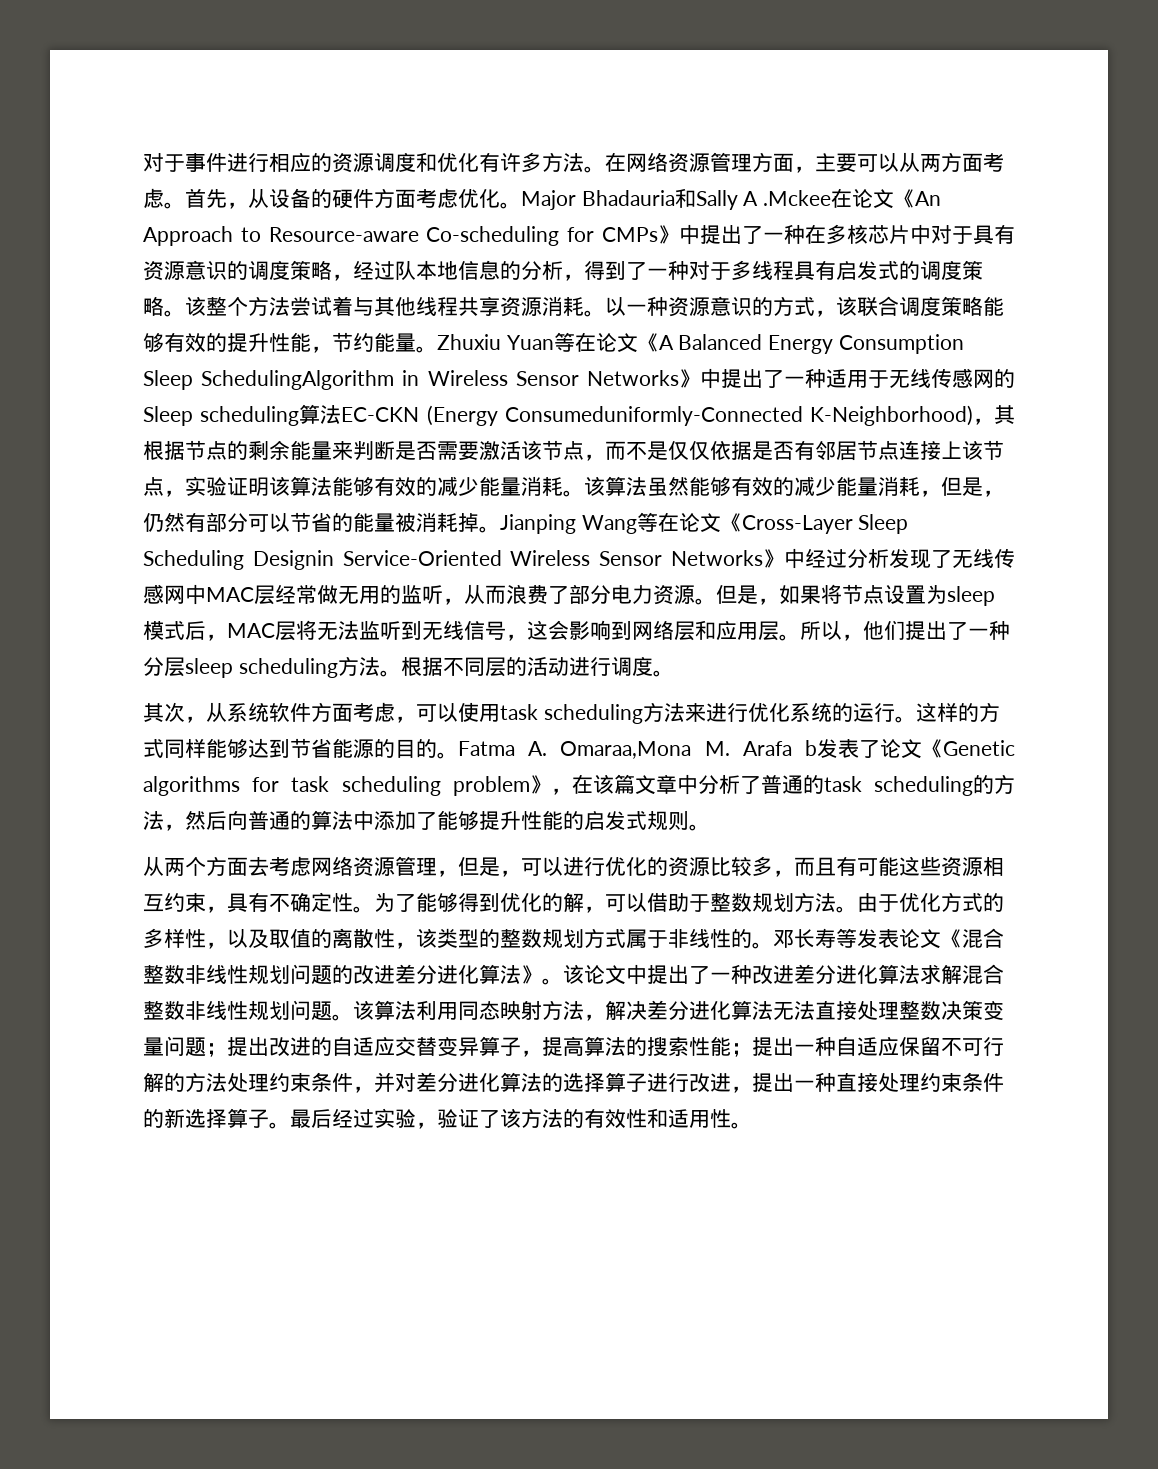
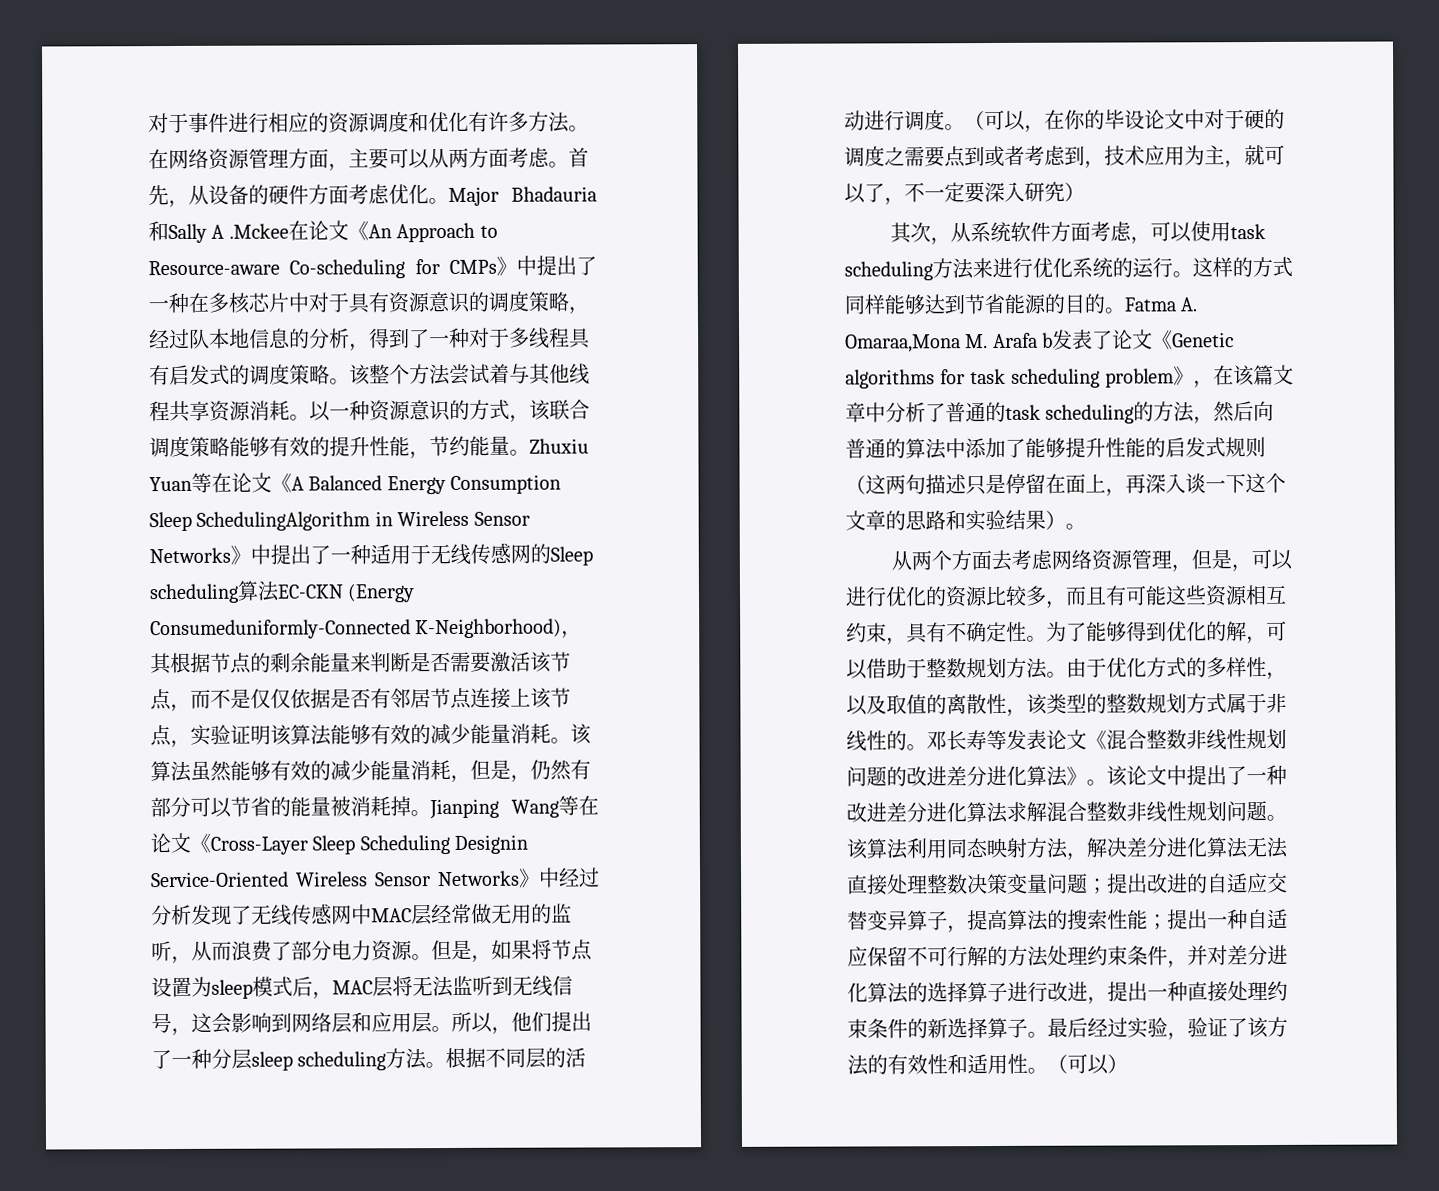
+ （可以，在你的毕设论文中对于硬的调度之需要点到或者考虑到，技术应用为主，就可以了，不一定要深入研究）
- Fatma A. Omaraa,Mona M. Arafa b发表了论文《Genetic algorithms for task scheduling problem》，在该篇文章中分析了普通的task scheduling的方法，然后向普通的算法中添加了能够提升性能的启发式规则。
+ Fatma A. Omaraa,Mona M. Arafa b发表了论文《Genetic algorithms for task scheduling problem》，在该篇文章中分析了普通的task scheduling的方法，然后向普通的算法中添加了能够提升性能的启发式规则（这两句描述只是停留在面上，再深入谈一下这个文章的思路和实验结果）。
+ （可以）

